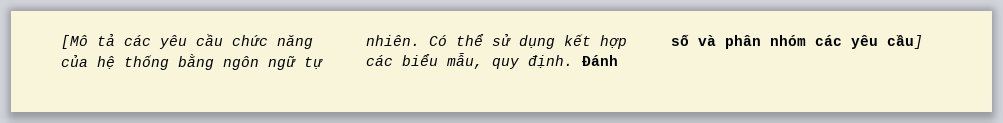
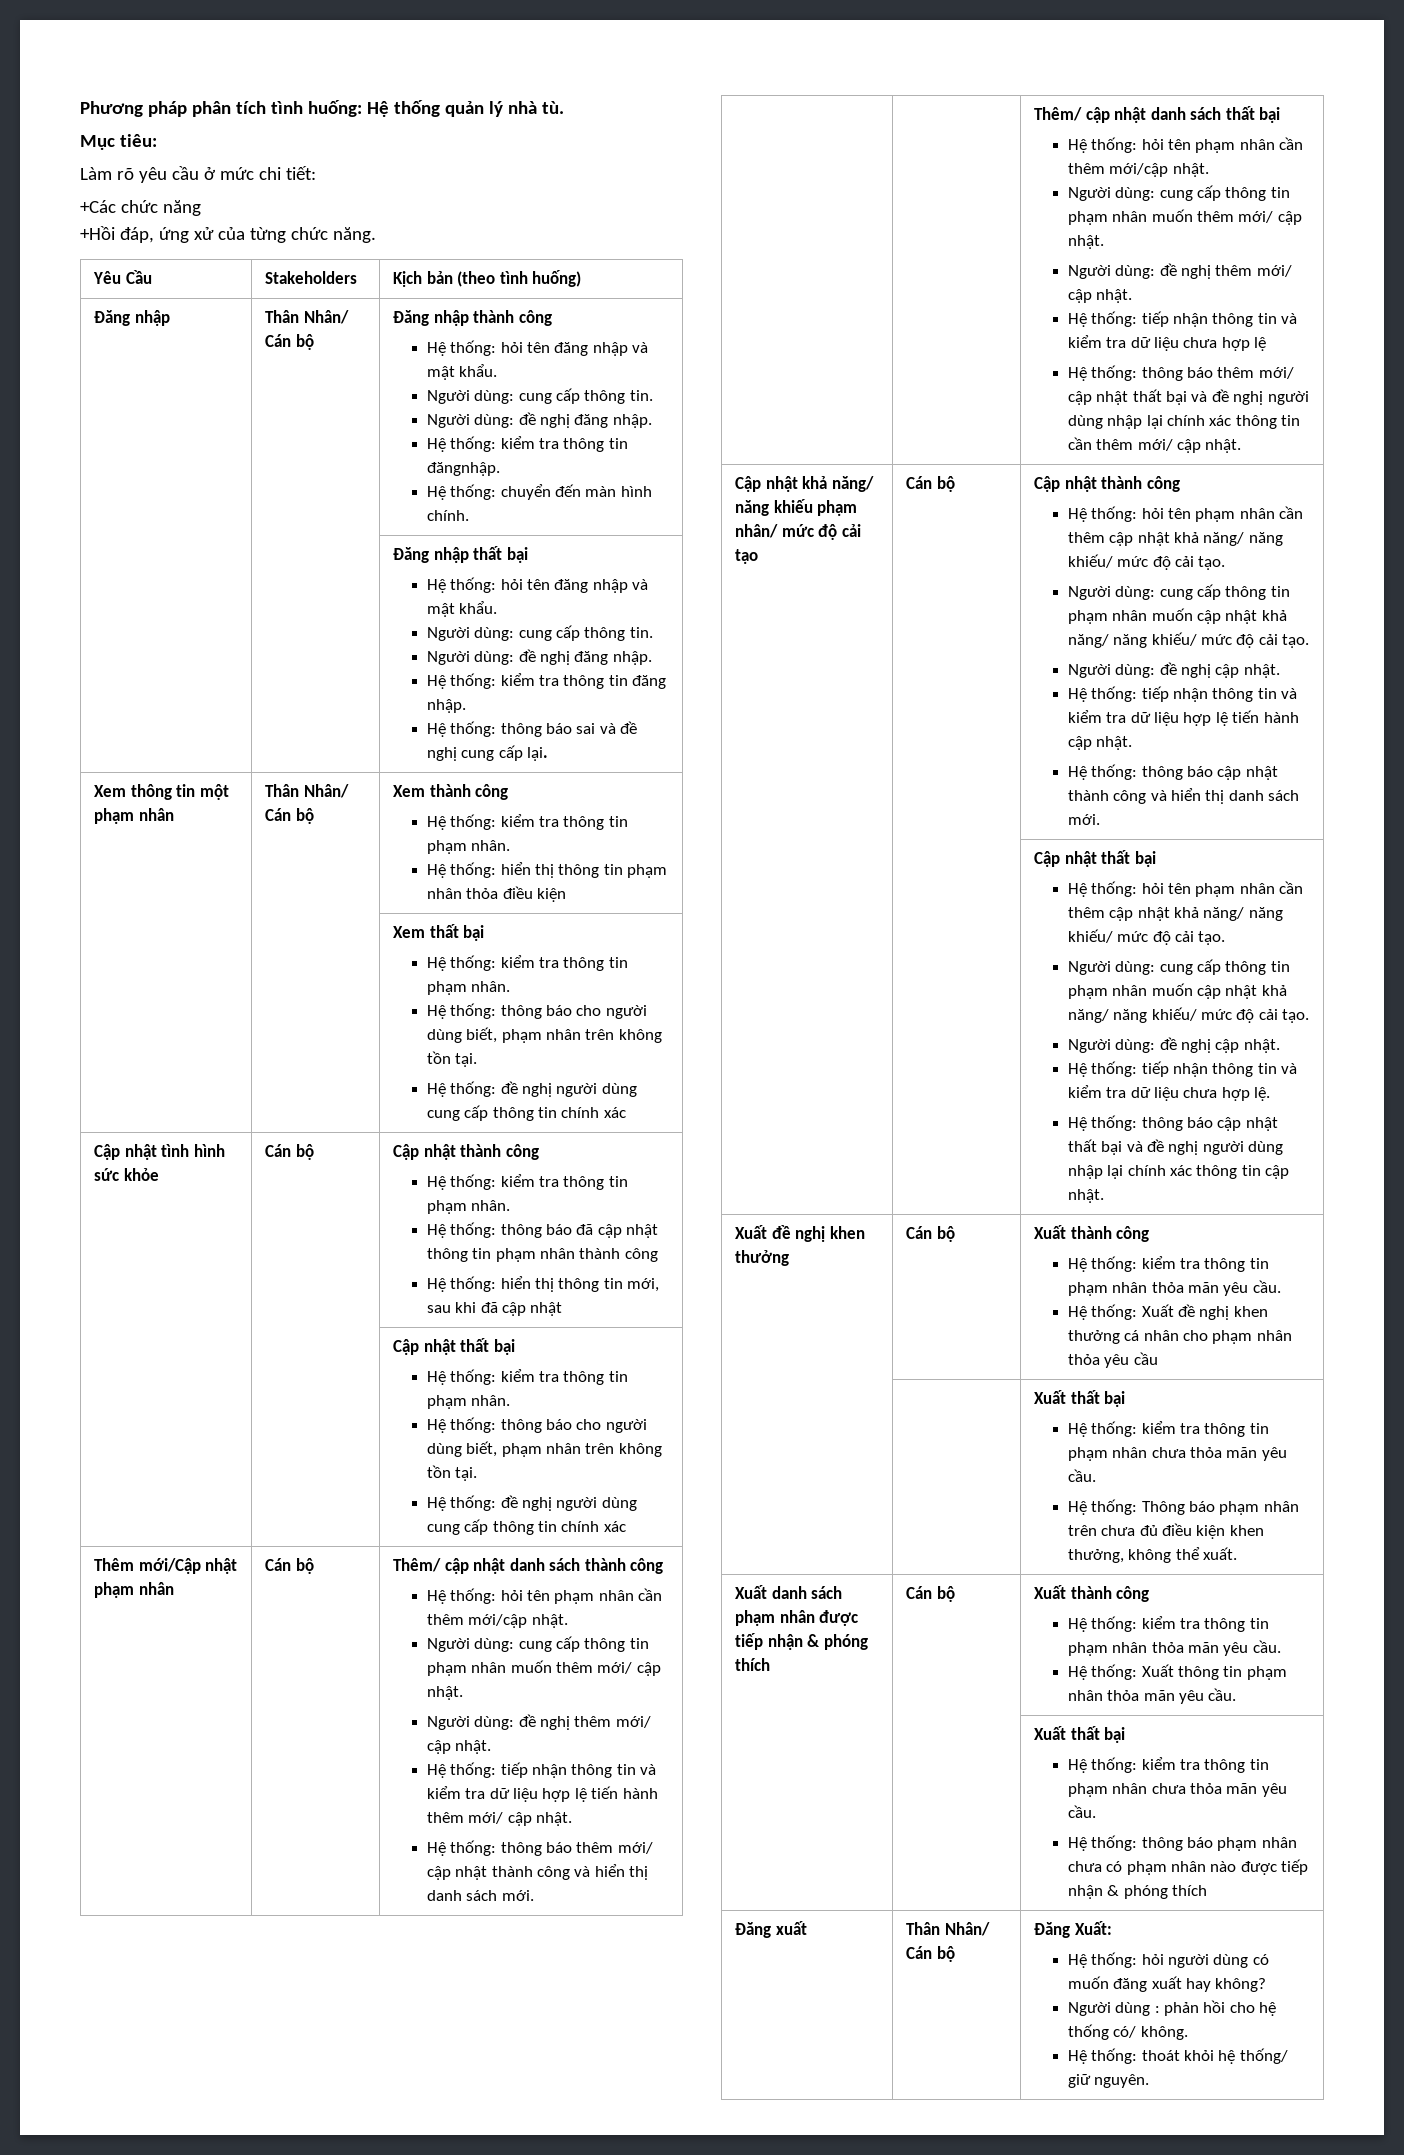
- [Mô tả các yêu cầu chức năng của hệ thống bằng ngôn ngữ tự nhiên. Có thể sử dụng kết hợp các biểu mẫu, quy định. Đánh số và phân nhóm các yêu cầu]
+ Phương pháp phân tích tình huống: Hệ thống quản lý nhà tù.
+ Mục tiêu:
+ Làm rõ yêu cầu ở mức chi tiết:
+ +Các chức năng
+ +Hồi đáp, ứng xử của từng chức năng.
+ Yêu Cầu | Stakeholders | Kịch bản (theo tình huống)
+ Đăng nhập | Thân Nhân/ Cán bộ | Đăng nhập thành công
+ Hệ thống: hỏi tên đăng nhập và mật khẩu.
+ Người dùng: cung cấp thông tin.
+ Người dùng: đề nghị đăng nhập.
+ Hệ thống: kiểm tra thông tin đăngnhập.
+ Hệ thống: chuyển đến màn hình chính.
+ | | Đăng nhập thất bại
+ Hệ thống: hỏi tên đăng nhập và mật khẩu.
+ Người dùng: cung cấp thông tin.
+ Người dùng: đề nghị đăng nhập.
+ Hệ thống: kiểm tra thông tin đăng nhập.
+ Hệ thống: thông báo sai và đề nghị cung cấp lại.
+ Xem thông tin một phạm nhân | Thân Nhân/ Cán bộ | Xem thành công
+ Hệ thống: kiểm tra thông tin phạm nhân.
+ Hệ thống: hiển thị thông tin phạm nhân thỏa điều kiện
+ | | Xem thất bại
+ Hệ thống: kiểm tra thông tin phạm nhân.
+ Hệ thống: thông báo cho người dùng biết, phạm nhân trên không tồn tại.
+ Hệ thống: đề nghị người dùng cung cấp thông tin chính xác
+ Cập nhật tình hình sức khỏe | Cán bộ | Cập nhật thành công
+ Hệ thống: kiểm tra thông tin phạm nhân.
+ Hệ thống: thông báo đã cập nhật thông tin phạm nhân thành công
+ Hệ thống: hiển thị thông tin mới, sau khi đã cập nhật
+ | | Cập nhật thất bại
+ Hệ thống: kiểm tra thông tin phạm nhân.
+ Hệ thống: thông báo cho người dùng biết, phạm nhân trên không tồn tại.
+ Hệ thống: đề nghị người dùng cung cấp thông tin chính xác
+ Thêm mới/Cập nhật phạm nhân | Cán bộ | Thêm/ cập nhật danh sách thành công
+ Hệ thống: hỏi tên phạm nhân cần thêm mới/cập nhật.
+ Người dùng: cung cấp thông tin phạm nhân muốn thêm mới/ cập nhật.
+ Người dùng: đề nghị thêm mới/ cập nhật.
+ Hệ thống: tiếp nhận thông tin và kiểm tra dữ liệu hợp lệ tiến hành thêm mới/ cập nhật.
+ Hệ thống: thông báo thêm mới/ cập nhật thành công và hiển thị danh sách mới.
+ | | Thêm/ cập nhật danh sách thất bại
+ Hệ thống: hỏi tên phạm nhân cần thêm mới/cập nhật.
+ Người dùng: cung cấp thông tin phạm nhân muốn thêm mới/ cập nhật.
+ Người dùng: đề nghị thêm mới/ cập nhật.
+ Hệ thống: tiếp nhận thông tin và kiểm tra dữ liệu chưa hợp lệ
+ Hệ thống: thông báo thêm mới/ cập nhật thất bại và đề nghị người dùng nhập lại chính xác thông tin cần thêm mới/ cập nhật.
+ Cập nhật khả năng/ năng khiếu phạm nhân/ mức độ cải tạo | Cán bộ | Cập nhật thành công
+ Hệ thống: hỏi tên phạm nhân cần thêm cập nhật khả năng/ năng khiếu/ mức độ cải tạo.
+ Người dùng: cung cấp thông tin phạm nhân muốn cập nhật khả năng/ năng khiếu/ mức độ cải tạo.
+ Người dùng: đề nghị cập nhật.
+ Hệ thống: tiếp nhận thông tin và kiểm tra dữ liệu hợp lệ tiến hành cập nhật.
+ Hệ thống: thông báo cập nhật thành công và hiển thị danh sách mới.
+ | | Cập nhật thất bại
+ Hệ thống: hỏi tên phạm nhân cần thêm cập nhật khả năng/ năng khiếu/ mức độ cải tạo.
+ Người dùng: cung cấp thông tin phạm nhân muốn cập nhật khả năng/ năng khiếu/ mức độ cải tạo.
+ Người dùng: đề nghị cập nhật.
+ Hệ thống: tiếp nhận thông tin và kiểm tra dữ liệu chưa hợp lệ.
+ Hệ thống: thông báo cập nhật thất bại và đề nghị người dùng nhập lại chính xác thông tin cập nhật.
+ Xuất đề nghị khen thưởng | Cán bộ | Xuất thành công
+ Hệ thống: kiểm tra thông tin phạm nhân thỏa mãn yêu cầu.
+ Hệ thống: Xuất đề nghị khen thưởng cá nhân cho phạm nhân thỏa yêu cầu
+ | | Xuất thất bại
+ Hệ thống: kiểm tra thông tin phạm nhân chưa thỏa mãn yêu cầu.
+ Hệ thống: Thông báo phạm nhân trên chưa đủ điều kiện khen thưởng, không thể xuất.
+ Xuất danh sách phạm nhân được tiếp nhận & phóng thích | Cán bộ | Xuất thành công
+ Hệ thống: kiểm tra thông tin phạm nhân thỏa mãn yêu cầu.
+ Hệ thống: Xuất thông tin phạm nhân thỏa mãn yêu cầu.
+ | | Xuất thất bại
+ Hệ thống: kiểm tra thông tin phạm nhân chưa thỏa mãn yêu cầu.
+ Hệ thống: thông báo phạm nhân chưa có phạm nhân nào được tiếp nhận & phóng thích
+ Đăng xuất | Thân Nhân/ Cán bộ | Đăng Xuất:
+ Hệ thống: hỏi người dùng có muốn đăng xuất hay không?
+ Người dùng : phản hồi cho hệ thống có/ không.
+ Hệ thống: thoát khỏi hệ thống/ giữ nguyên.

